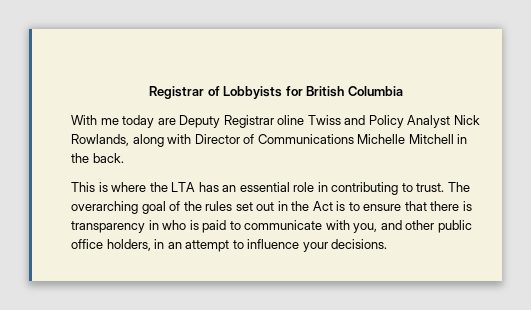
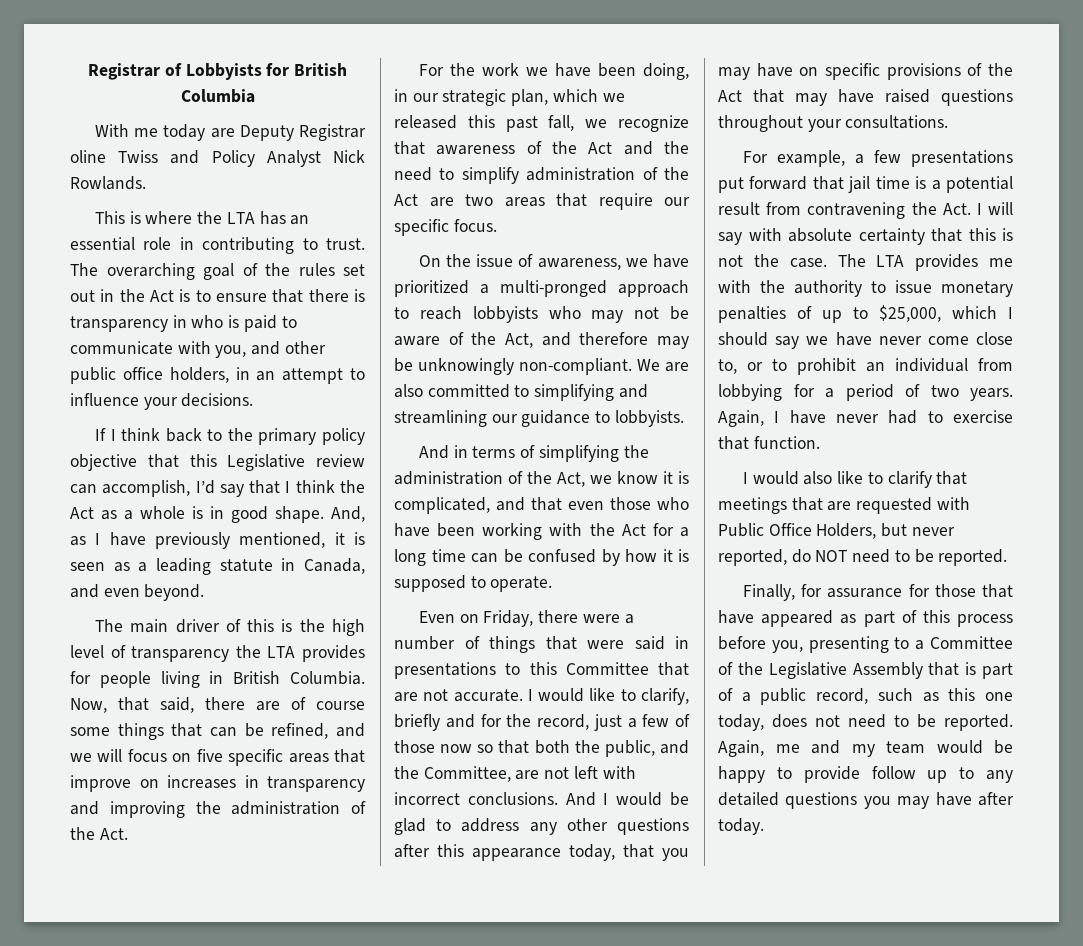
- With me today are Deputy Registrar oline Twiss and Policy Analyst Nick Rowlands, along with Director of Communications Michelle Mitchell in the back.
+ With me today are Deputy Registrar oline Twiss and Policy Analyst Nick Rowlands.
+ If I think back to the primary policy objective that this Legislative review can accomplish, I’d say that I think the Act as a whole is in good shape. And, as I have previously mentioned, it is seen as a leading statute in Canada, and even beyond.
+ The main driver of this is the high level of transparency the LTA provides for people living in British Columbia. Now, that said, there are of course some things that can be refined, and we will focus on five specific areas that improve on increases in transparency and improving the administration of the Act.
+ For the work we have been doing, in our strategic plan, which we released this past fall, we recognize that awareness of the Act and the need to simplify administration of the Act are two areas that require our specific focus.
+ On the issue of awareness, we have prioritized a multi-pronged approach to reach lobbyists who may not be aware of the Act, and therefore may be unknowingly non-compliant. We are also committed to simplifying and streamlining our guidance to lobbyists.
+ And in terms of simplifying the administration of the Act, we know it is complicated, and that even those who have been working with the Act for a long time can be confused by how it is supposed to operate.
+ Even on Friday, there were a number of things that were said in presentations to this Committee that are not accurate. I would like to clarify, briefly and for the record, just a few of those now so that both the public, and the Committee, are not left with incorrect conclusions. And I would be glad to address any other questions after this appearance today, that you may have on specific provisions of the Act that may have raised questions throughout your consultations.
+ For example, a few presentations put forward that jail time is a potential result from contravening the Act. I will say with absolute certainty that this is not the case. The LTA provides me with the authority to issue monetary penalties of up to $25,000, which I should say we have never come close to, or to prohibit an individual from lobbying for a period of two years. Again, I have never had to exercise that function.
+ I would also like to clarify that meetings that are requested with Public Office Holders, but never reported, do NOT need to be reported.
+ Finally, for assurance for those that have appeared as part of this process before you, presenting to a Committee of the Legislative Assembly that is part of a public record, such as this one today, does not need to be reported. Again, me and my team would be happy to provide follow up to any detailed questions you may have after today.

